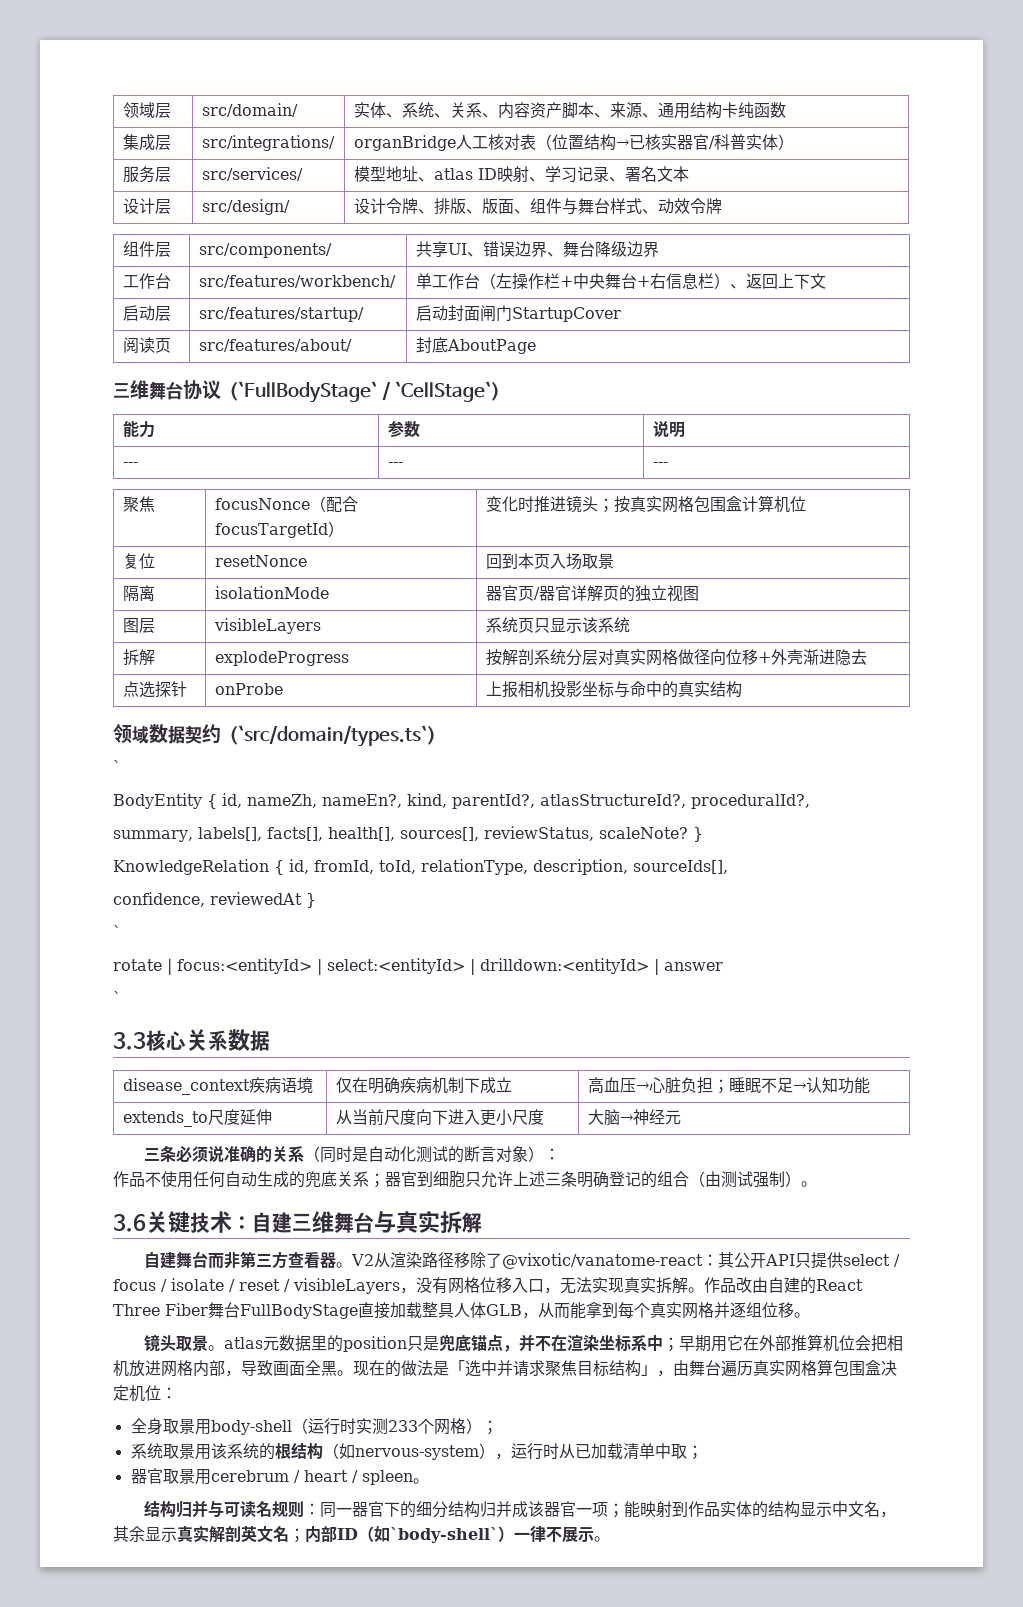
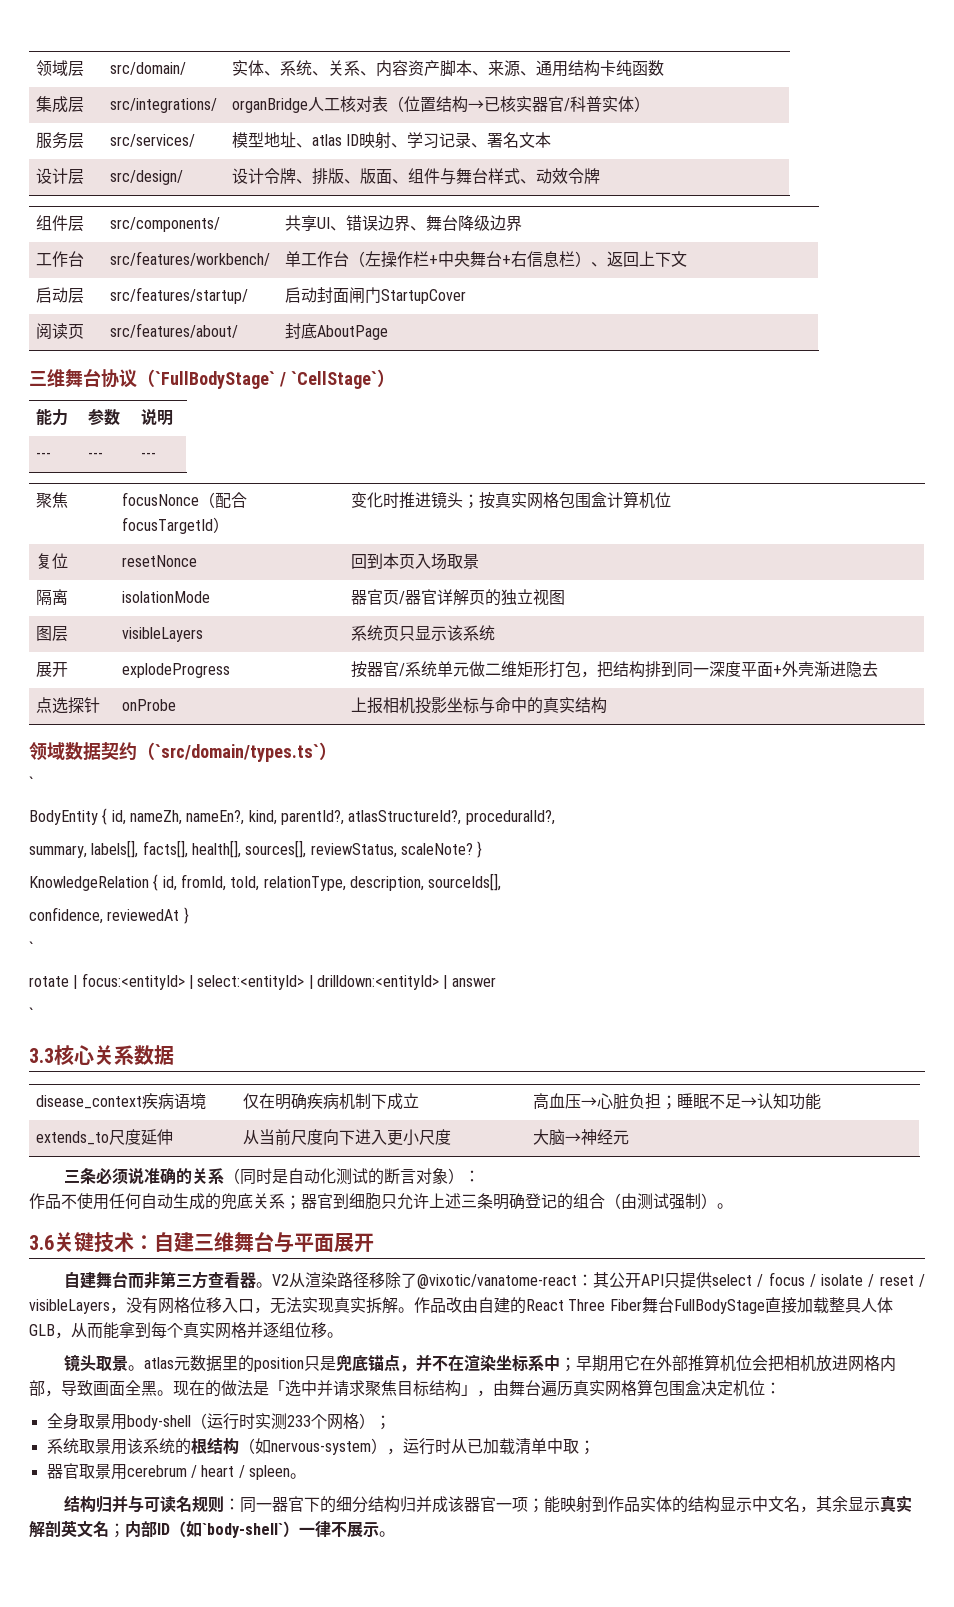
- 拆解 | explodeProgress | 按解剖系统分层对真实网格做径向位移+外壳渐进隐去
+ 展开 | explodeProgress | 按器官/系统单元做二维矩形打包，把结构排到同一深度平面+外壳渐进隐去
- 3.6关键技术：自建三维舞台与真实拆解
+ 3.6关键技术：自建三维舞台与平面展开

